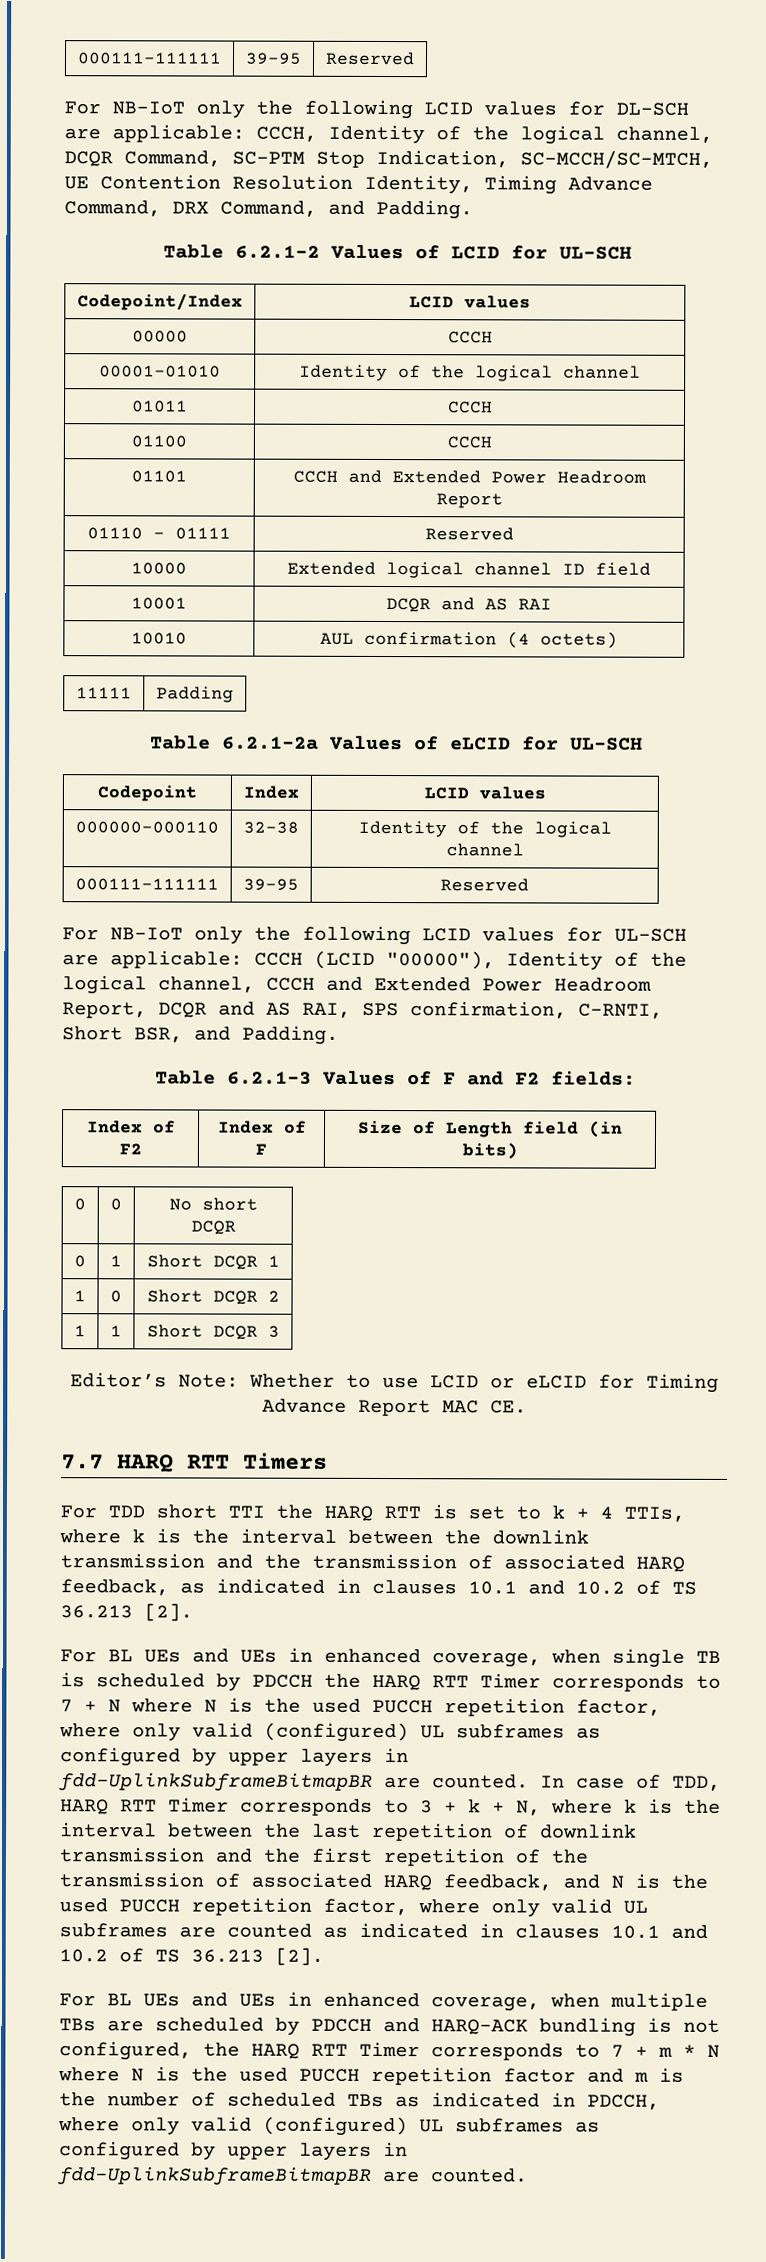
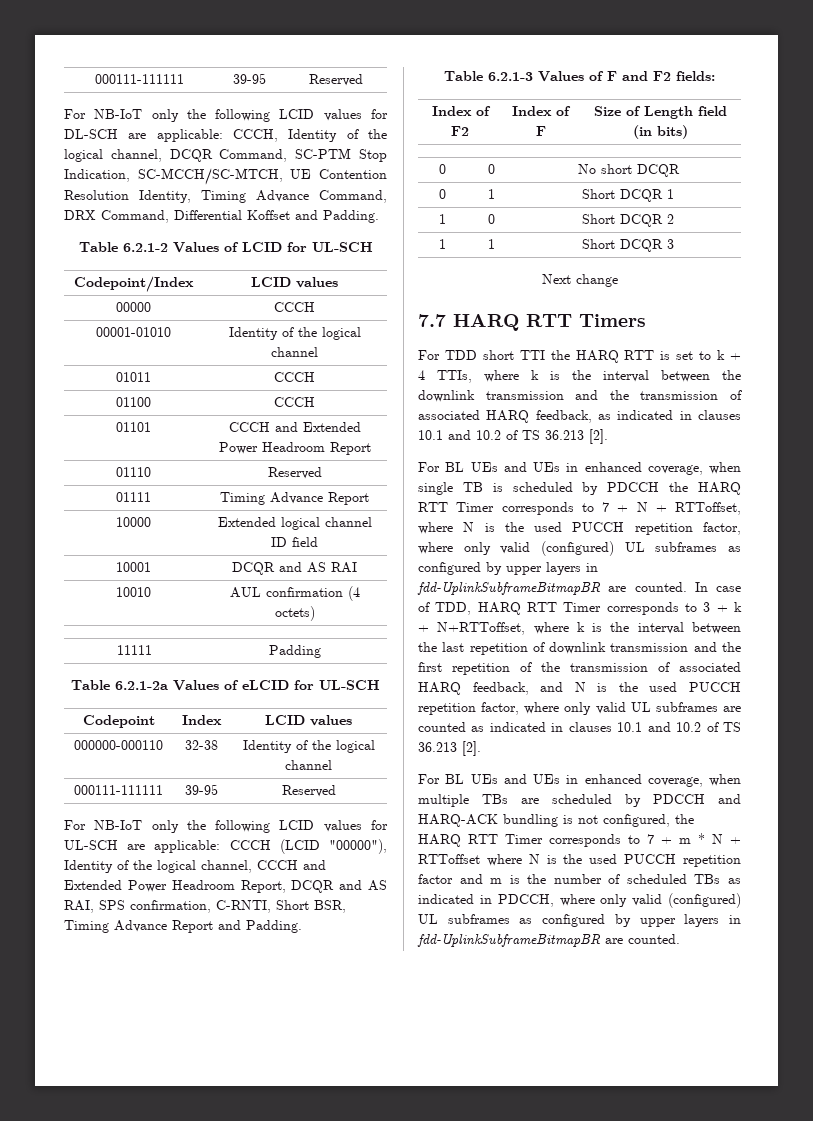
- For NB-IoT only the following LCID values for DL-SCH are applicable: CCCH, Identity of the logical channel, DCQR Command, SC-PTM Stop Indication, SC-MCCH/SC-MTCH, UE Contention Resolution Identity, Timing Advance Command, DRX Command, and Padding.
+ For NB-IoT only the following LCID values for DL-SCH are applicable: CCCH, Identity of the logical channel, DCQR Command, SC-PTM Stop Indication, SC-MCCH/SC-MTCH, UE Contention Resolution Identity, Timing Advance Command, DRX Command, Differential Koffset and Padding.
- 01110 - 01111 | Reserved
+ 01110 | Reserved
+ 01111 | Timing Advance Report
- For NB-IoT only the following LCID values for UL-SCH are applicable: CCCH (LCID "00000"), Identity of the logical channel, CCCH and Extended Power Headroom Report, DCQR and AS RAI, SPS confirmation, C-RNTI, Short BSR, and Padding.
+ For NB-IoT only the following LCID values for UL-SCH are applicable: CCCH (LCID "00000"), Identity of the logical channel, CCCH and Extended Power Headroom Report, DCQR and AS RAI, SPS confirmation, C-RNTI, Short BSR, Timing Advance Report and Padding.
- Editor’s Note: Whether to use LCID or eLCID for Timing Advance Report MAC CE.
+ Next change
- For BL UEs and UEs in enhanced coverage, when single TB is scheduled by PDCCH the HARQ RTT Timer corresponds to 7 + N where N is the used PUCCH repetition factor, where only valid (configured) UL subframes as configured by upper layers in fdd-UplinkSubframeBitmapBR are counted.
+ For BL UEs and UEs in enhanced coverage, when single TB is scheduled by PDCCH the HARQ RTT Timer corresponds to 7 + N + RTToffset, where N is the used PUCCH repetition factor, where only valid (configured) UL subframes as configured by upper layers in fdd-UplinkSubframeBitmapBR are counted.
- In case of TDD, HARQ RTT Timer corresponds to 3 + k + N, where k is the interval between the last repetition of downlink transmission and the first repetition of the transmission of associated HARQ feedback, and N is the used PUCCH repetition factor, where only valid UL subframes are counted as indicated in clauses 10.1 and 10.2 of TS 36.213 [2].
+ In case of TDD, HARQ RTT Timer corresponds to 3 + k + N+RTToffset, where k is the interval between the last repetition of downlink transmission and the first repetition of the transmission of associated HARQ feedback, and N is the used PUCCH repetition factor, where only valid UL subframes are counted as indicated in clauses 10.1 and 10.2 of TS 36.213 [2].
- For BL UEs and UEs in enhanced coverage, when multiple TBs are scheduled by PDCCH and HARQ-ACK bundling is not configured, the HARQ RTT Timer corresponds to 7 + m * N where N is the used PUCCH repetition factor and m is the number of scheduled TBs as indicated in PDCCH, where only valid (configured) UL subframes as configured by upper layers in fdd-UplinkSubframeBitmapBR are counted.
+ For BL UEs and UEs in enhanced coverage, when multiple TBs are scheduled by PDCCH and HARQ-ACK bundling is not configured, the HARQ RTT Timer corresponds to 7 + m * N + RTToffset where N is the used PUCCH repetition factor and m is the number of scheduled TBs as indicated in PDCCH, where only valid (configured) UL subframes as configured by upper layers in fdd-UplinkSubframeBitmapBR are counted.

